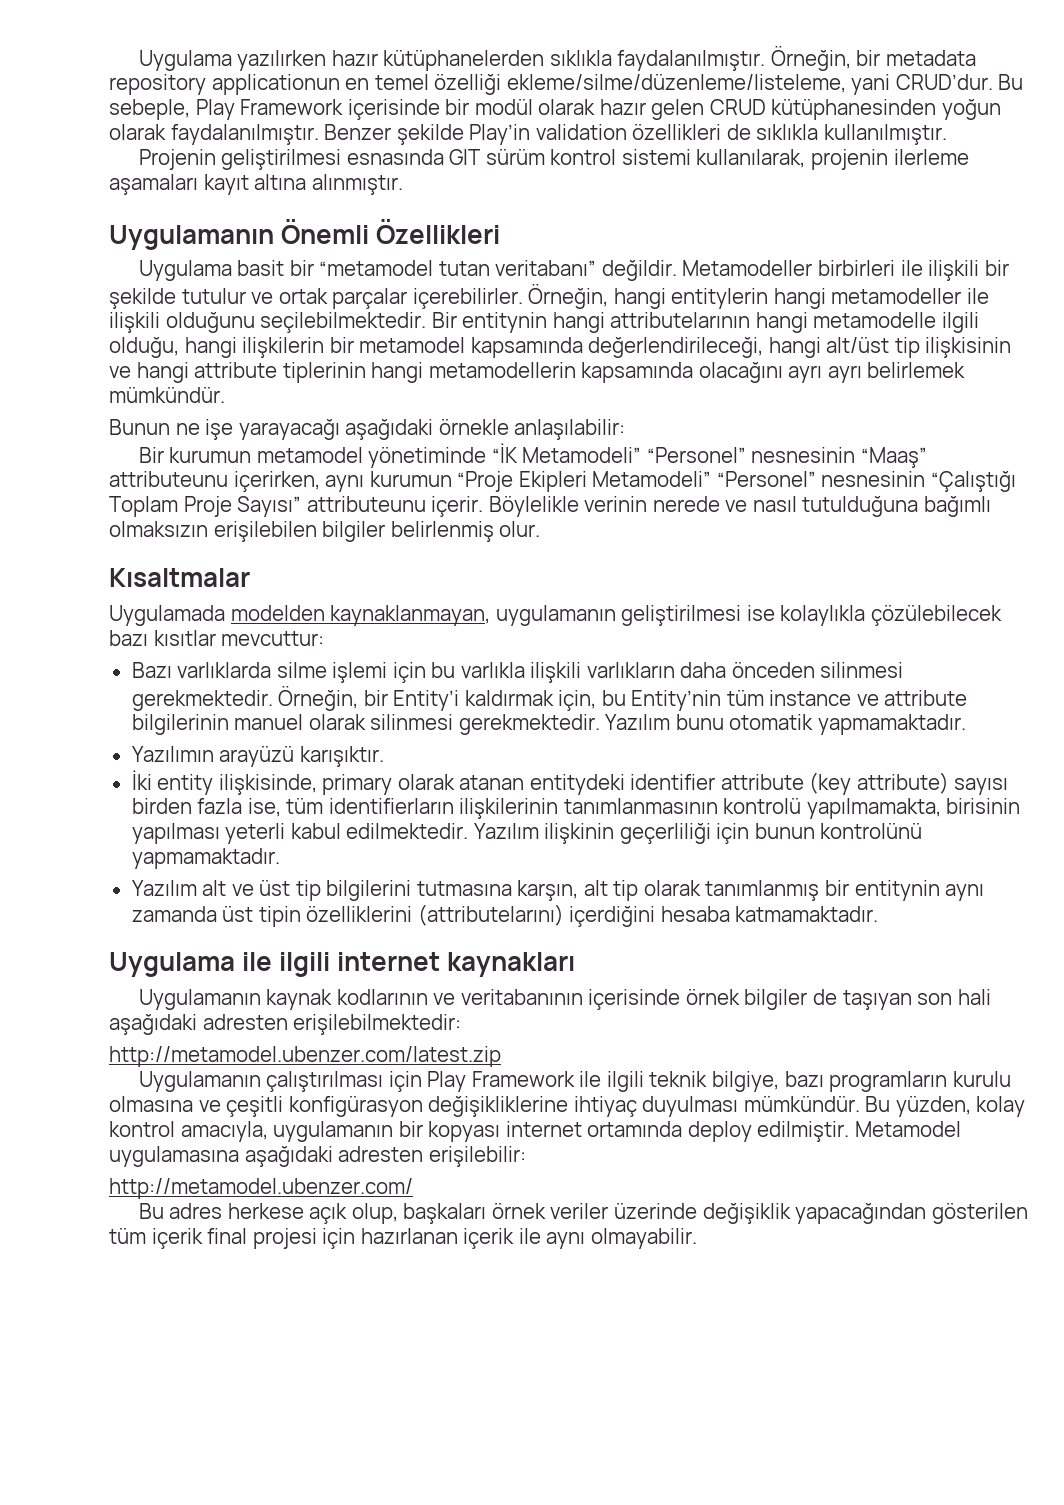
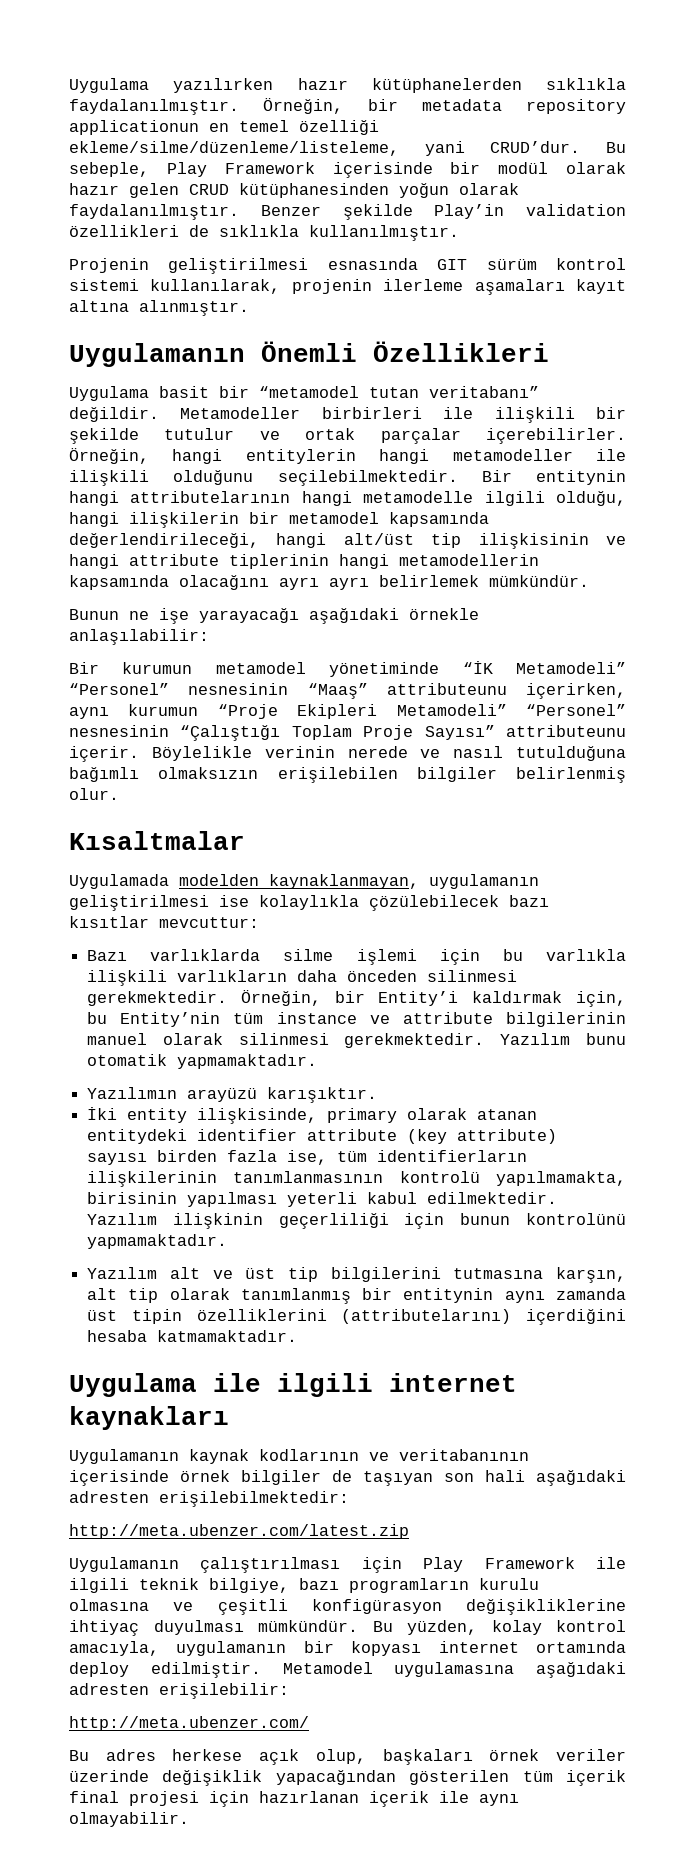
- http://metamodel.ubenzer.com/latest.zip
+ http://meta.ubenzer.com/latest.zip
- http://metamodel.ubenzer.com/
+ http://meta.ubenzer.com/

